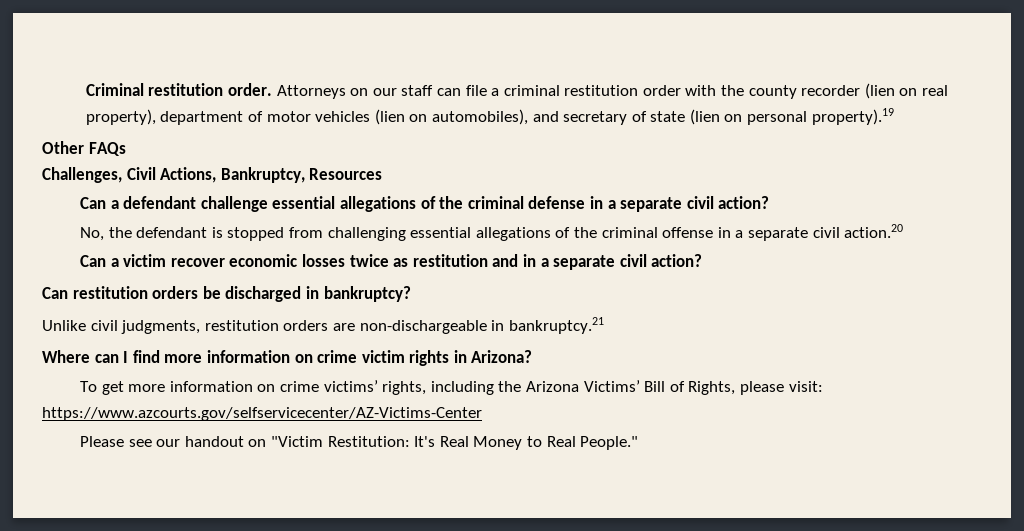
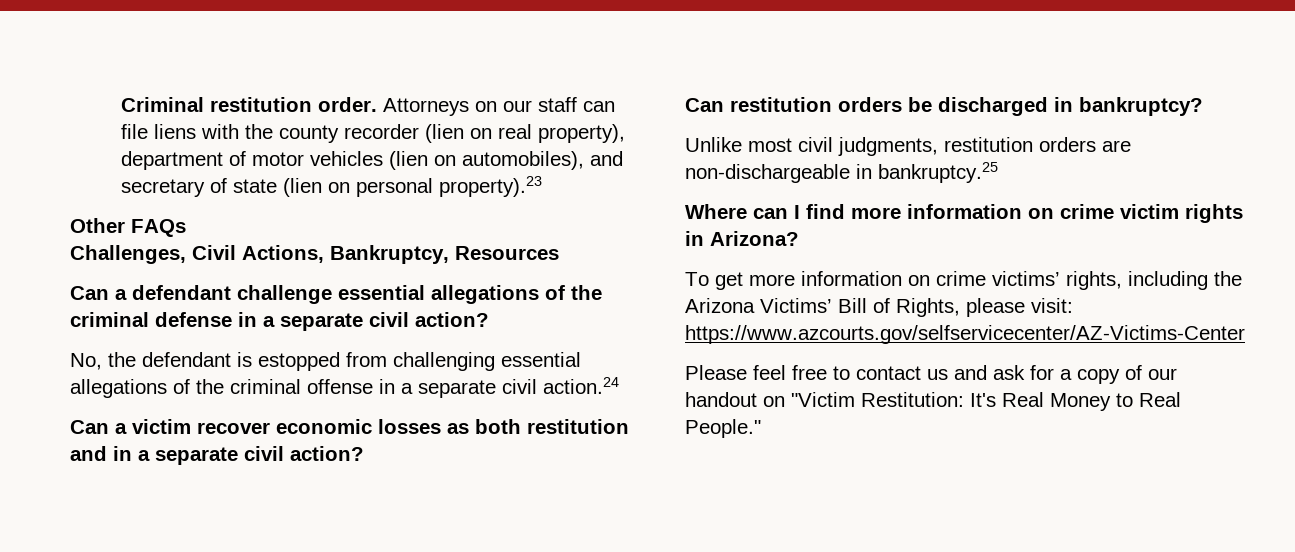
- Attorneys on our staff can file a criminal restitution order with the county recorder (lien on real property), department of motor vehicles (lien on automobiles), and secretary of state (lien on personal property).19
+ Attorneys on our staff can file liens with the county recorder (lien on real property), department of motor vehicles (lien on automobiles), and secretary of state (lien on personal property).23
- No, the defendant is stopped from challenging essential allegations of the criminal offense in a separate civil action.20
+ No, the defendant is estopped from challenging essential allegations of the criminal offense in a separate civil action.24
- Can a victim recover economic losses twice as restitution and in a separate civil action?
+ Can a victim recover economic losses as both restitution and in a separate civil action?
- Unlike civil judgments, restitution orders are non-dischargeable in bankruptcy.21
+ Unlike most civil judgments, restitution orders are non-dischargeable in bankruptcy.25
- Please see our handout on "Victim Restitution: It's Real Money to Real People."
+ Please feel free to contact us and ask for a copy of our handout on "Victim Restitution: It's Real Money to Real People."

